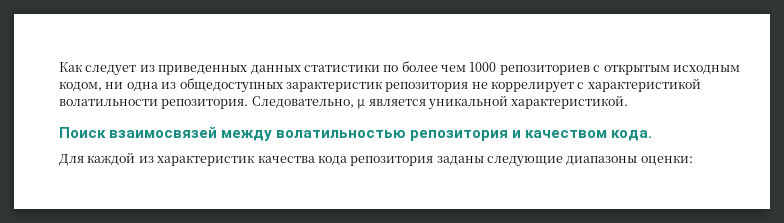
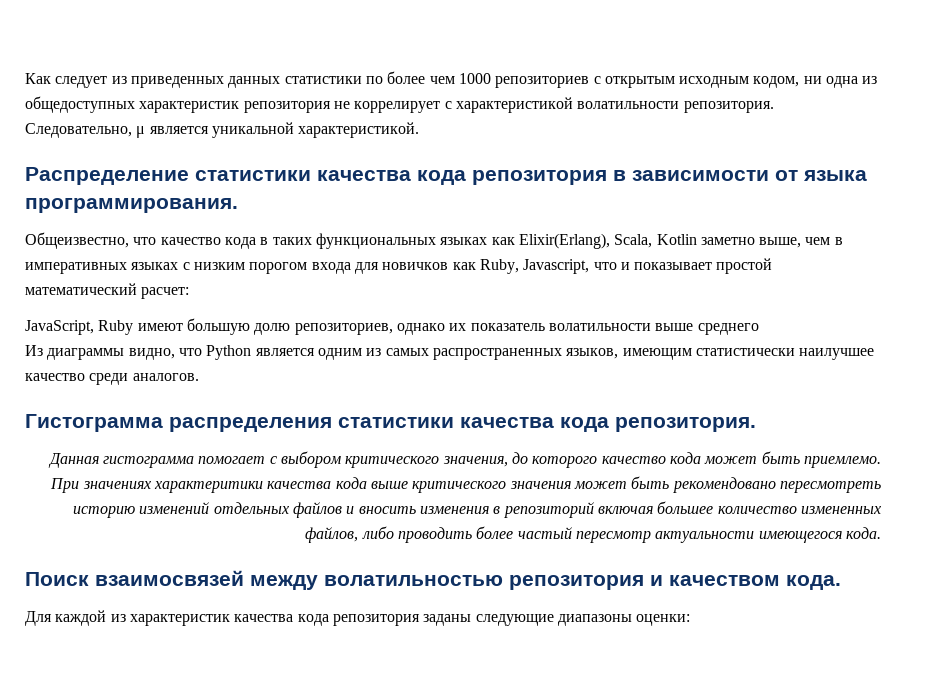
- Как следует из приведенных данных статистики по более чем 1000 репозиториев с открытым исходным кодом, ни одна из общедоступных зарактеристик репозитория не коррелирует с характеристикой волатильности репозитория.
+ Как следует из приведенных данных статистики по более чем 1000 репозиториев с открытым исходным кодом, ни одна из общедоступных характеристик репозитория не коррелирует с характеристикой волатильности репозитория.
+ Распределение статистики качества кода репозитория в зависимости от языка программирования.
+ Общеизвестно, что качество кода в таких функциональных языках как Elixir(Erlang), Scala, Kotlin заметно выше, чем в императивных языках с низким порогом входа для новичков как Ruby, Javascript, что и показывает простой математический расчет:
+ JavaScript, Ruby имеют большую долю репозиториев, однако их показатель волатильности выше среднего
+ Из диаграммы видно, что Python является одним из самых распространенных языков, имеющим статистически наилучшее качество среди аналогов.
+ Гистограмма распределения статистики качества кода репозитория.
+ Данная гистограмма помогает с выбором критического значения, до которого качество кода может быть приемлемо. При значениях характеритики качества кода выше критического значения может быть рекомендовано пересмотреть историю изменений отдельных файлов и вносить изменения в репозиторий включая большее количество измененных файлов, либо проводить более частый пересмотр актуальности имеющегося кода.

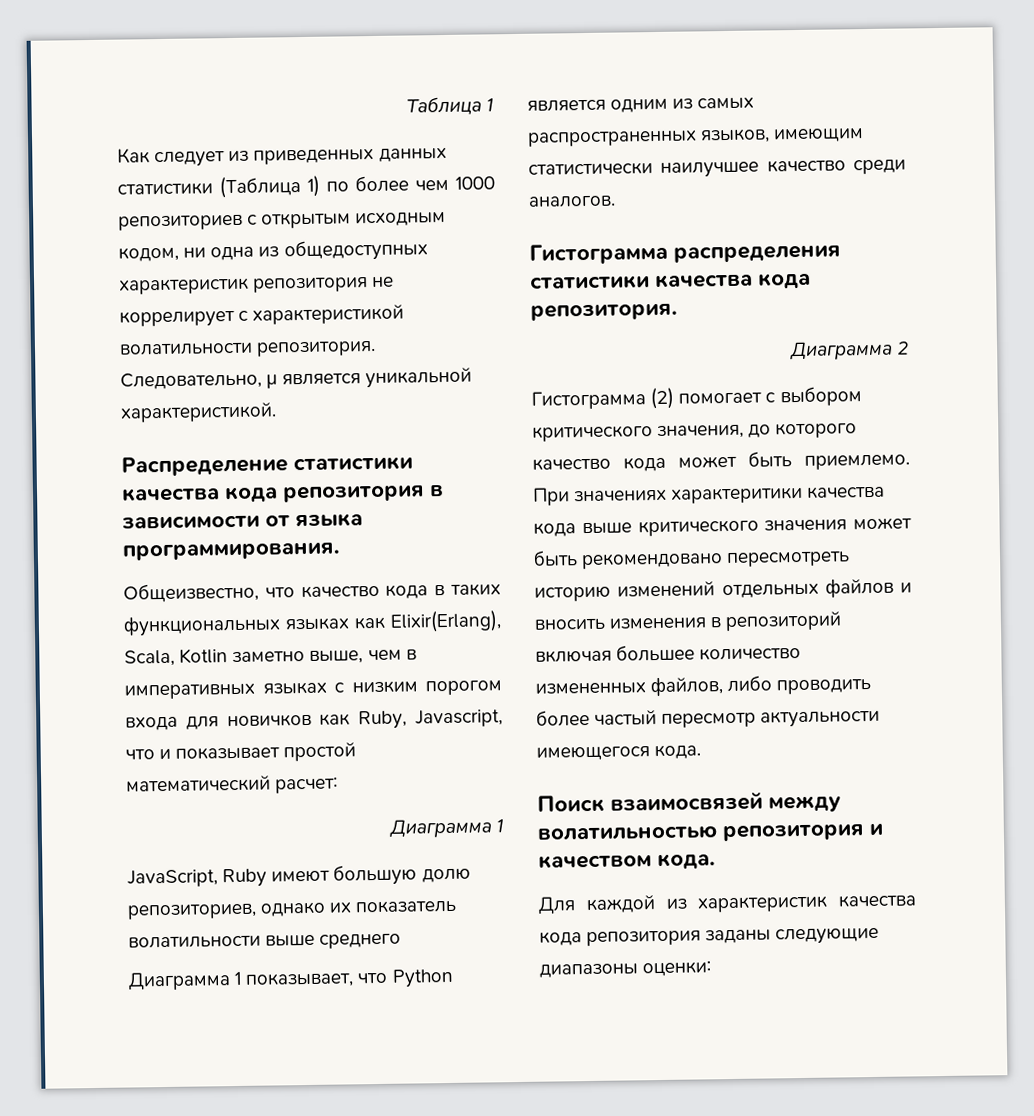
+ Таблица 1
- Как следует из приведенных данных статистики по более чем 1000 репозиториев с открытым исходным кодом, ни одна из общедоступных характеристик репозитория не коррелирует с характеристикой волатильности репозитория.
+ Как следует из приведенных данных статистики (Таблица 1) по более чем 1000 репозиториев с открытым исходным кодом, ни одна из общедоступных характеристик репозитория не коррелирует с характеристикой волатильности репозитория.
  Общеизвестно, что качество кода в таких функциональных языках как Elixir(Erlang), Scala, Kotlin заметно выше, чем в императивных языках с низким порогом входа для новичков как Ruby, Javascript, что и показывает простой математический расчет:
+ Диаграмма 1
- Из диаграммы видно, что Python является одним из самых распространенных языков, имеющим статистически наилучшее качество среди аналогов.
+ Диаграмма 1 показывает, что Python является одним из самых распространенных языков, имеющим статистически наилучшее качество среди аналогов.
- Данная гистограмма помогает с выбором критического значения, до которого качество кода может быть приемлемо.
+ Диаграмма 2
+ Гистограмма (2) помогает с выбором критического значения, до которого качество кода может быть приемлемо.

